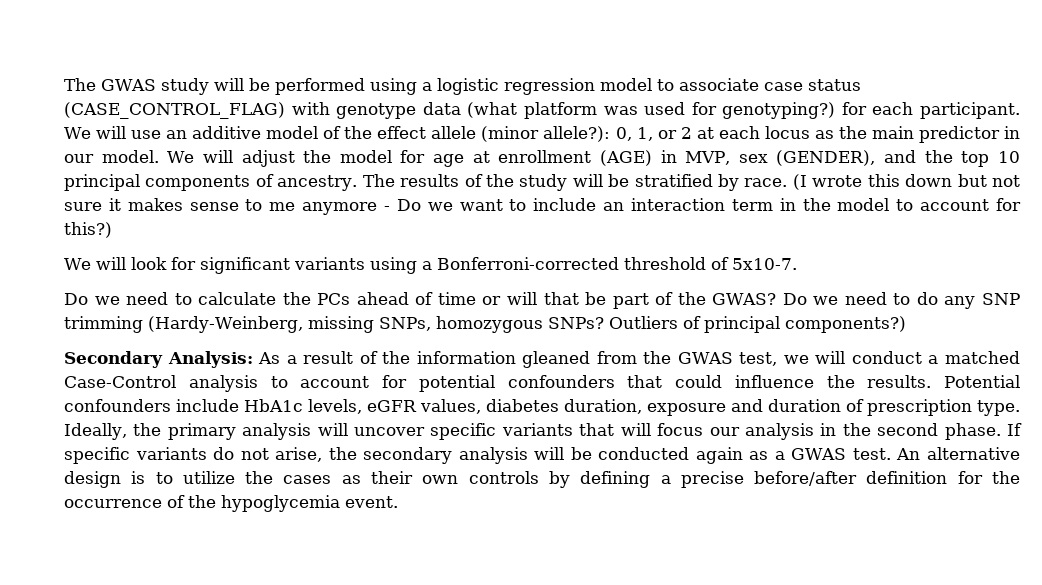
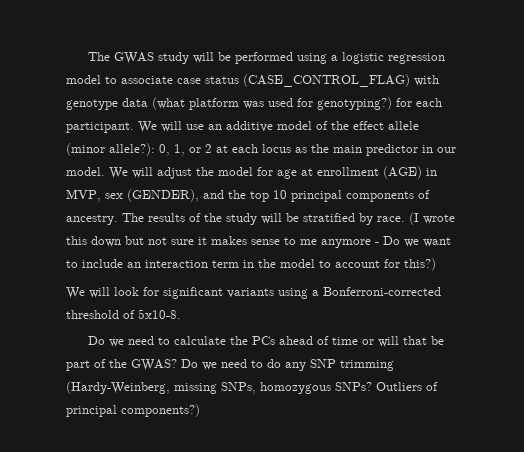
- We will look for significant variants using a Bonferroni-corrected threshold of 5x10-7.
+ We will look for significant variants using a Bonferroni-corrected threshold of 5x10-8.
- Secondary Analysis: As a result of the information gleaned from the GWAS test, we will conduct a matched Case-Control analysis to account for potential confounders that could influence the results. Potential confounders include HbA1c levels, eGFR values, diabetes duration, exposure and duration of prescription type. Ideally, the primary analysis will uncover specific variants that will focus our analysis in the second phase. If specific variants do not arise, the secondary analysis will be conducted again as a GWAS test. An alternative design is to utilize the cases as their own controls by defining a precise before/after definition for the occurrence of the hypoglycemia event.

